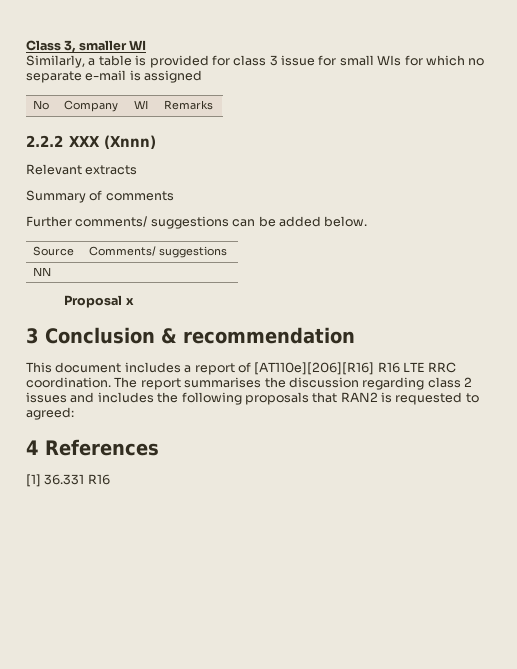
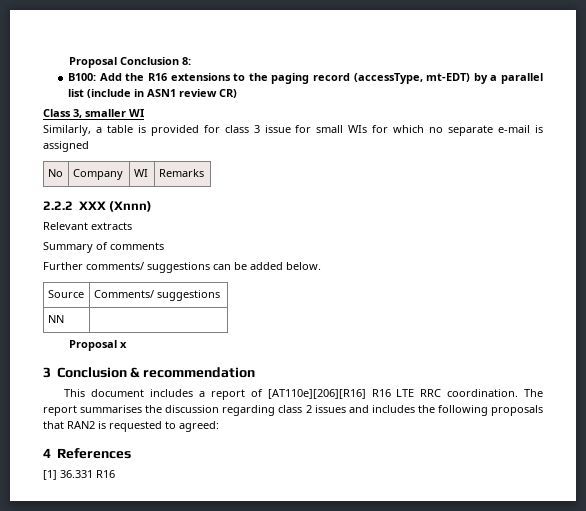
+ Proposal Conclusion 8:
+ B100: Add the R16 extensions to the paging record (accessType, mt-EDT) by a parallel list (include in ASN1 review CR)

